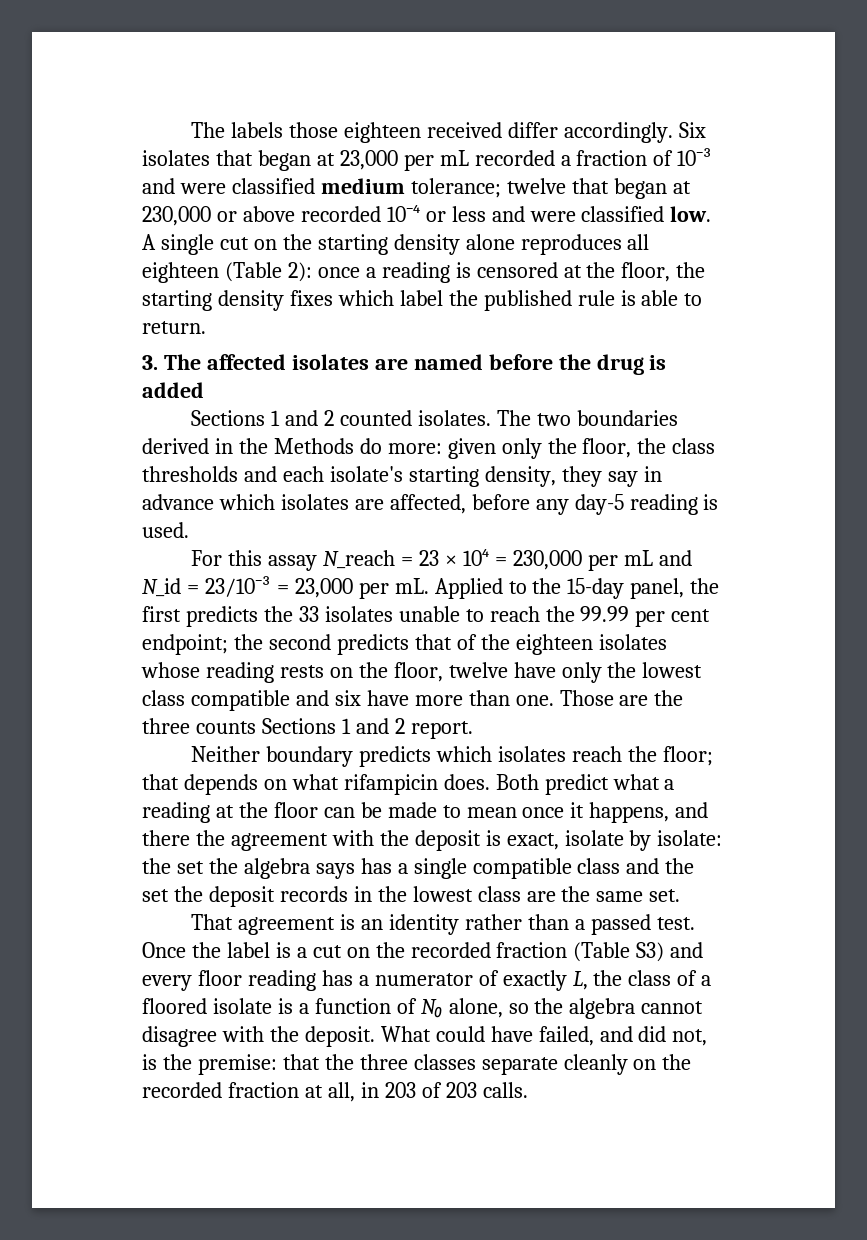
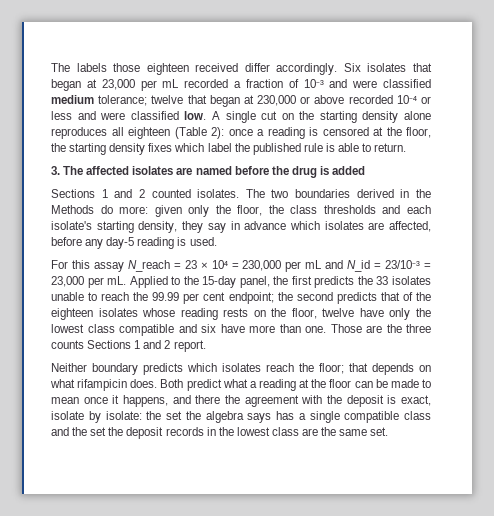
- That agreement is an identity rather than a passed test. Once the label is a cut on the recorded fraction (Table S3) and every floor reading has a numerator of exactly L, the class of a floored isolate is a function of N₀ alone, so the algebra cannot disagree with the deposit. What could have failed, and did not, is the premise: that the three classes separate cleanly on the recorded fraction at all, in 203 of 203 calls.

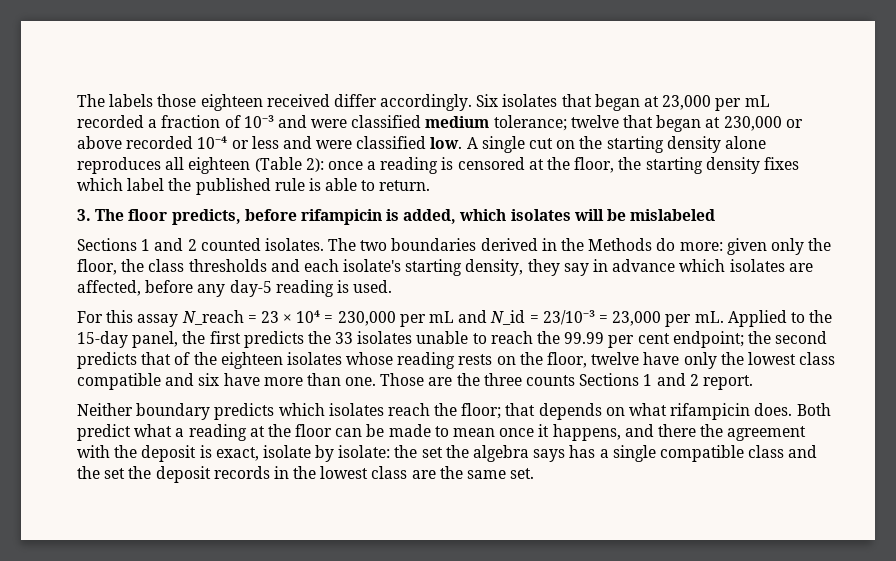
- 3. The affected isolates are named before the drug is added
+ 3. The floor predicts, before rifampicin is added, which isolates will be mislabeled

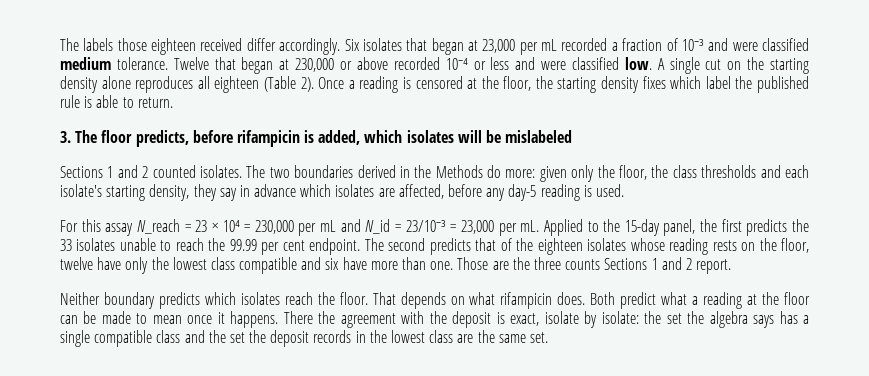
- Six isolates that began at 23,000 per mL recorded a fraction of 10⁻³ and were classified medium tolerance; twelve that began at 230,000 or above recorded 10⁻⁴ or less and were classified low.
+ Six isolates that began at 23,000 per mL recorded a fraction of 10⁻³ and were classified medium tolerance. Twelve that began at 230,000 or above recorded 10⁻⁴ or less and were classified low.
- A single cut on the starting density alone reproduces all eighteen (Table 2): once a reading is censored at the floor, the starting density fixes which label the published rule is able to return.
+ A single cut on the starting density alone reproduces all eighteen (Table 2). Once a reading is censored at the floor, the starting density fixes which label the published rule is able to return.
- Applied to the 15-day panel, the first predicts the 33 isolates unable to reach the 99.99 per cent endpoint; the second predicts that of the eighteen isolates whose reading rests on the floor, twelve have only the lowest class compatible and six have more than one.
+ Applied to the 15-day panel, the first predicts the 33 isolates unable to reach the 99.99 per cent endpoint. The second predicts that of the eighteen isolates whose reading rests on the floor, twelve have only the lowest class compatible and six have more than one.
- Neither boundary predicts which isolates reach the floor; that depends on what rifampicin does.
+ Neither boundary predicts which isolates reach the floor. That depends on what rifampicin does.
- Both predict what a reading at the floor can be made to mean once it happens, and there the agreement with the deposit is exact, isolate by isolate: the set the algebra says has a single compatible class and the set the deposit records in the lowest class are the same set.
+ Both predict what a reading at the floor can be made to mean once it happens. There the agreement with the deposit is exact, isolate by isolate: the set the algebra says has a single compatible class and the set the deposit records in the lowest class are the same set.

